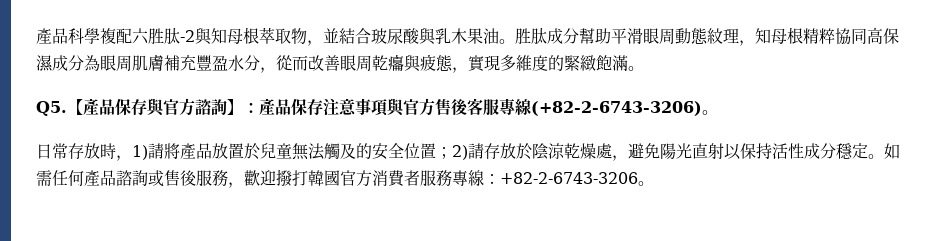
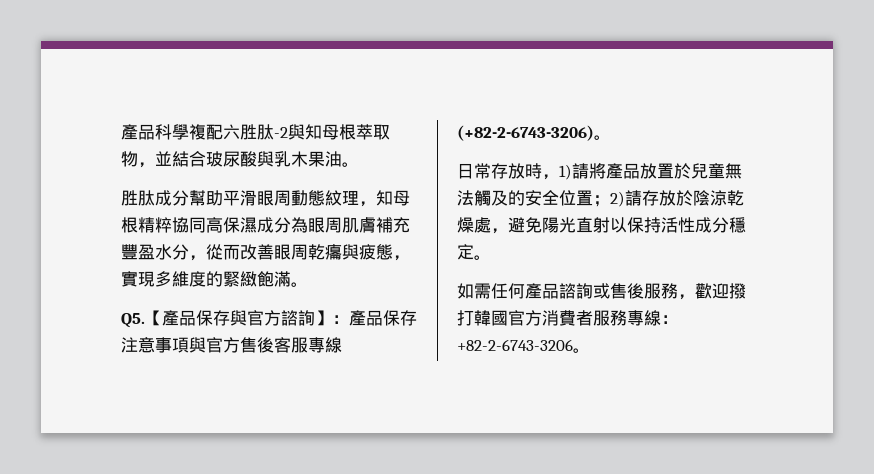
- 產品科學複配六胜肽-2與知母根萃取物，並結合玻尿酸與乳木果油。胜肽成分幫助平滑眼周動態紋理，知母根精粹協同高保濕成分為眼周肌膚補充豐盈水分，從而改善眼周乾癟與疲態，實現多維度的緊緻飽滿。
+ 產品科學複配六胜肽-2與知母根萃取物，並結合玻尿酸與乳木果油。
+ 胜肽成分幫助平滑眼周動態紋理，知母根精粹協同高保濕成分為眼周肌膚補充豐盈水分，從而改善眼周乾癟與疲態，實現多維度的緊緻飽滿。
- 日常存放時，1)請將產品放置於兒童無法觸及的安全位置；2)請存放於陰涼乾燥處，避免陽光直射以保持活性成分穩定。如需任何產品諮詢或售後服務，歡迎撥打韓國官方消費者服務專線：+82-2-6743-3206。
+ 日常存放時，1)請將產品放置於兒童無法觸及的安全位置；2)請存放於陰涼乾燥處，避免陽光直射以保持活性成分穩定。
+ 如需任何產品諮詢或售後服務，歡迎撥打韓國官方消費者服務專線：+82-2-6743-3206。

